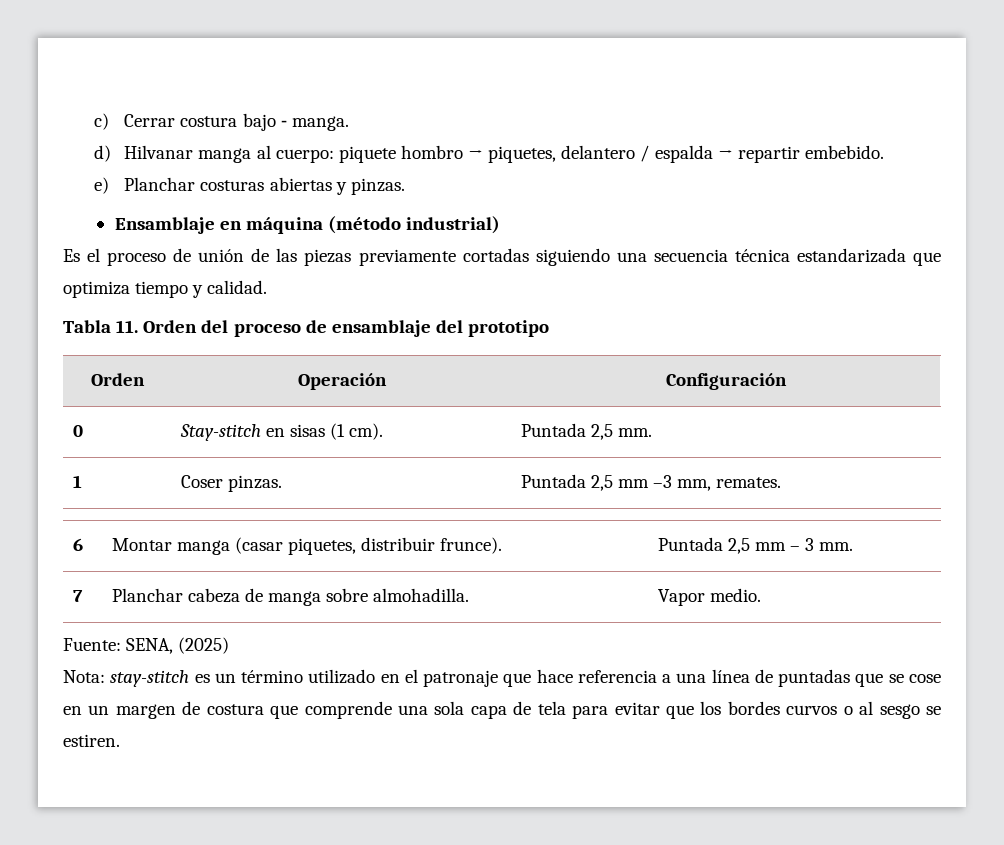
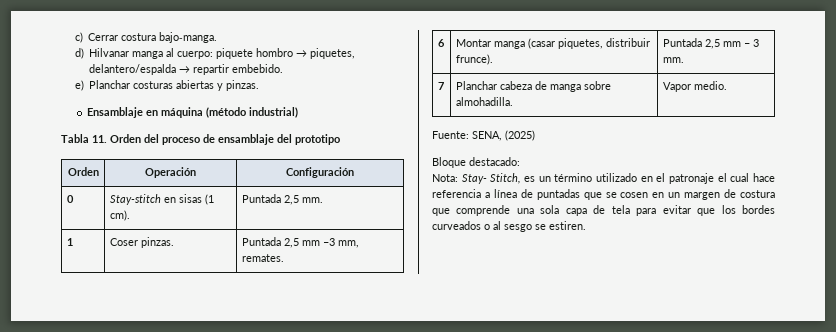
- c) Cerrar costura bajo ‑ manga.
+ c) Cerrar costura bajo‑manga.
- d) Hilvanar manga al cuerpo: piquete hombro → piquetes, delantero / espalda → repartir embebido.
+ d) Hilvanar manga al cuerpo: piquete hombro → piquetes, delantero/espalda → repartir embebido.
- Es el proceso de unión de las piezas previamente cortadas siguiendo una secuencia técnica estandarizada que optimiza tiempo y calidad.
+ Bloque destacado:
- Nota: stay-stitch es un término utilizado en el patronaje que hace referencia a una línea de puntadas que se cose en un margen de costura que comprende una sola capa de tela para evitar que los bordes curvos o al sesgo se estiren.
+ Nota: Stay- Stitch, es un término utilizado en el patronaje el cual hace referencia a línea de puntadas que se cosen en un margen de costura que comprende una sola capa de tela para evitar que los bordes curveados o al sesgo se estiren.

